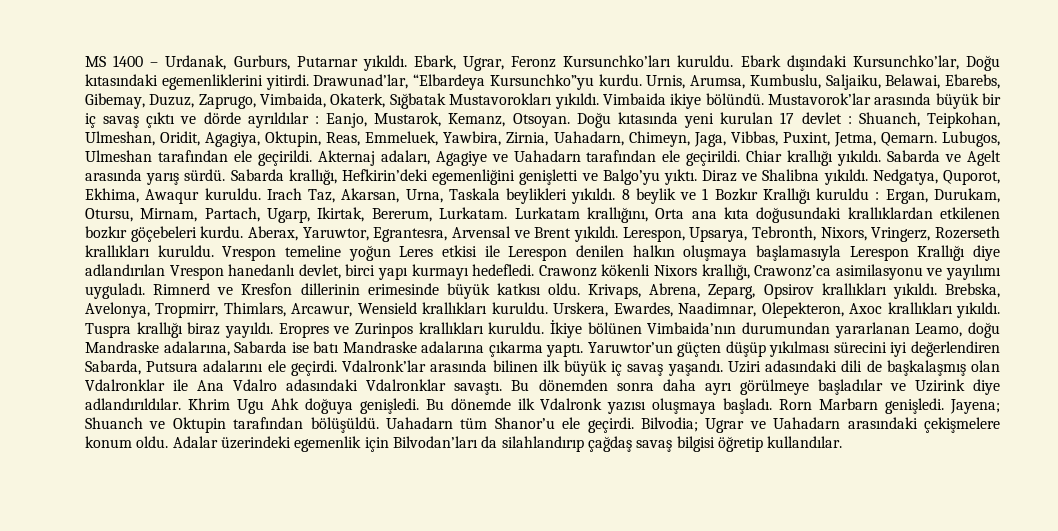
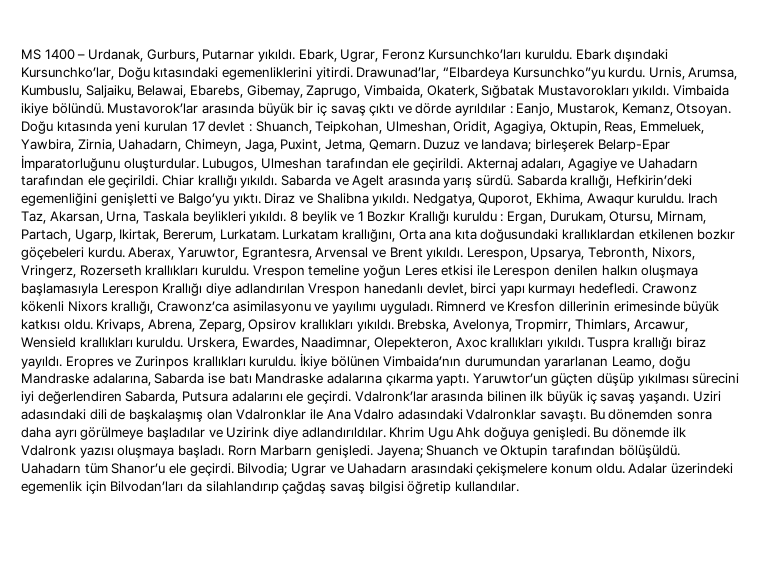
- Urnis, Arumsa, Kumbuslu, Saljaiku, Belawai, Ebarebs, Gibemay, Duzuz, Zaprugo, Vimbaida, Okaterk, Sığbatak Mustavorokları yıkıldı.
+ Urnis, Arumsa, Kumbuslu, Saljaiku, Belawai, Ebarebs, Gibemay, Zaprugo, Vimbaida, Okaterk, Sığbatak Mustavorokları yıkıldı.
- Doğu kıtasında yeni kurulan 17 devlet : Shuanch, Teipkohan, Ulmeshan, Oridit, Agagiya, Oktupin, Reas, Emmeluek, Yawbira, Zirnia, Uahadarn, Chimeyn, Jaga, Vibbas, Puxint, Jetma, Qemarn.
+ Doğu kıtasında yeni kurulan 17 devlet : Shuanch, Teipkohan, Ulmeshan, Oridit, Agagiya, Oktupin, Reas, Emmeluek, Yawbira, Zirnia, Uahadarn, Chimeyn, Jaga, Puxint, Jetma, Qemarn.
+ Duzuz ve Iandava; birleşerek Belarp-Epar İmparatorluğunu oluşturdular.

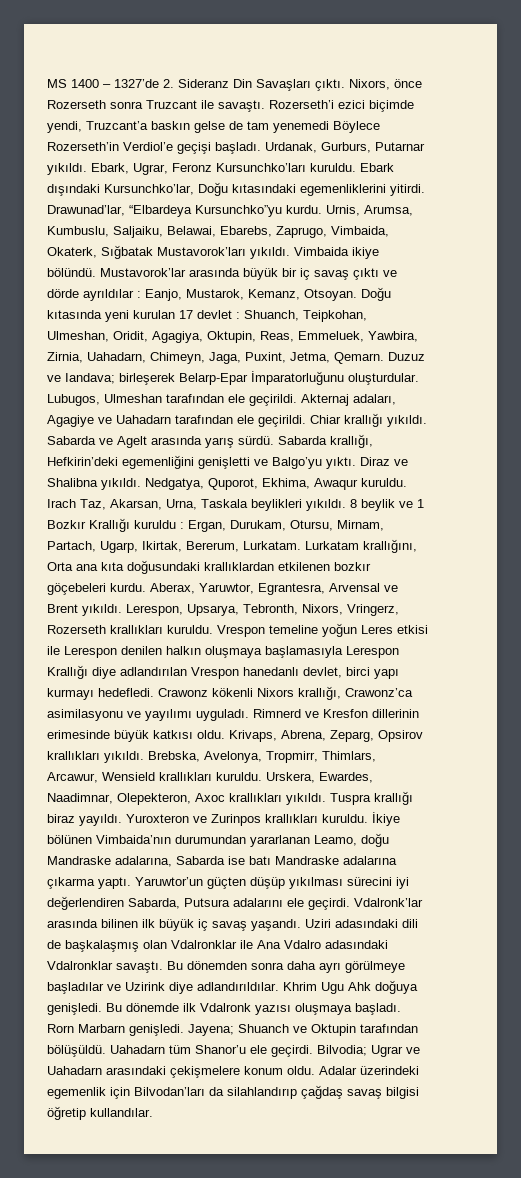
- MS 1400 – Urdanak, Gurburs, Putarnar yıkıldı.
+ MS 1400 – 1327’de 2. Sideranz Din Savaşları çıktı. Nixors, önce Rozerseth sonra Truzcant ile savaştı. Rozerseth’i ezici biçimde yendi, Truzcant’a baskın gelse de tam yenemedi Böylece Rozerseth’in Verdiol’e geçişi başladı. Urdanak, Gurburs, Putarnar yıkıldı.
- Urnis, Arumsa, Kumbuslu, Saljaiku, Belawai, Ebarebs, Gibemay, Zaprugo, Vimbaida, Okaterk, Sığbatak Mustavorokları yıkıldı.
+ Urnis, Arumsa, Kumbuslu, Saljaiku, Belawai, Ebarebs, Zaprugo, Vimbaida, Okaterk, Sığbatak Mustavorok’ları yıkıldı.
- Eropres ve Zurinpos krallıkları kuruldu.
+ Yuroxteron ve Zurinpos krallıkları kuruldu.

